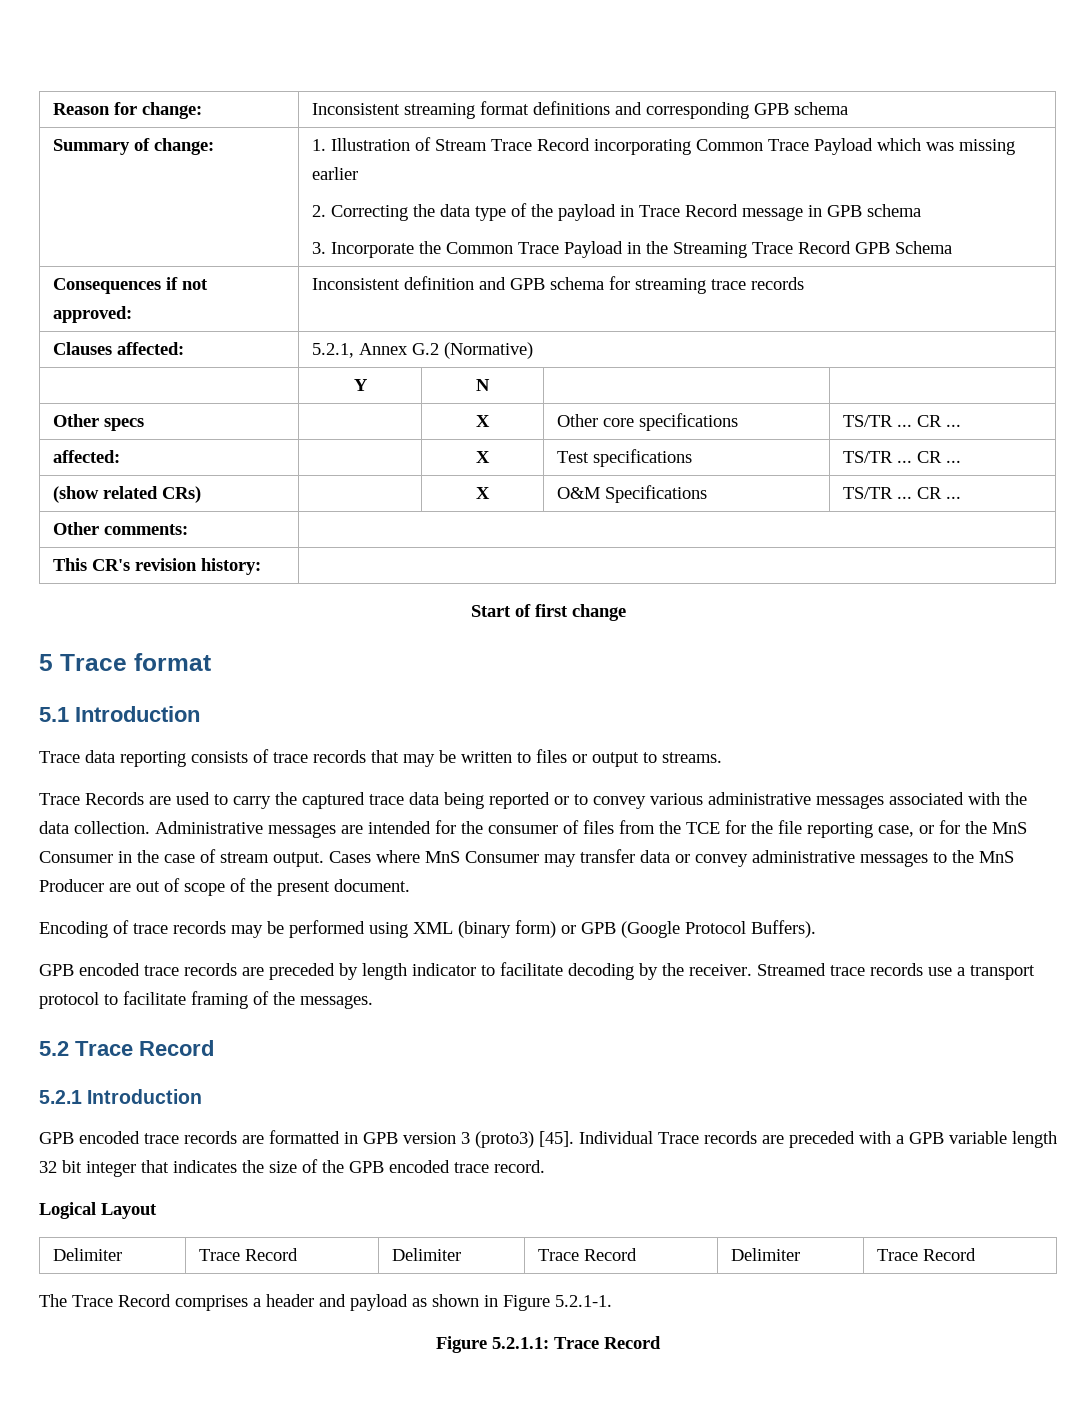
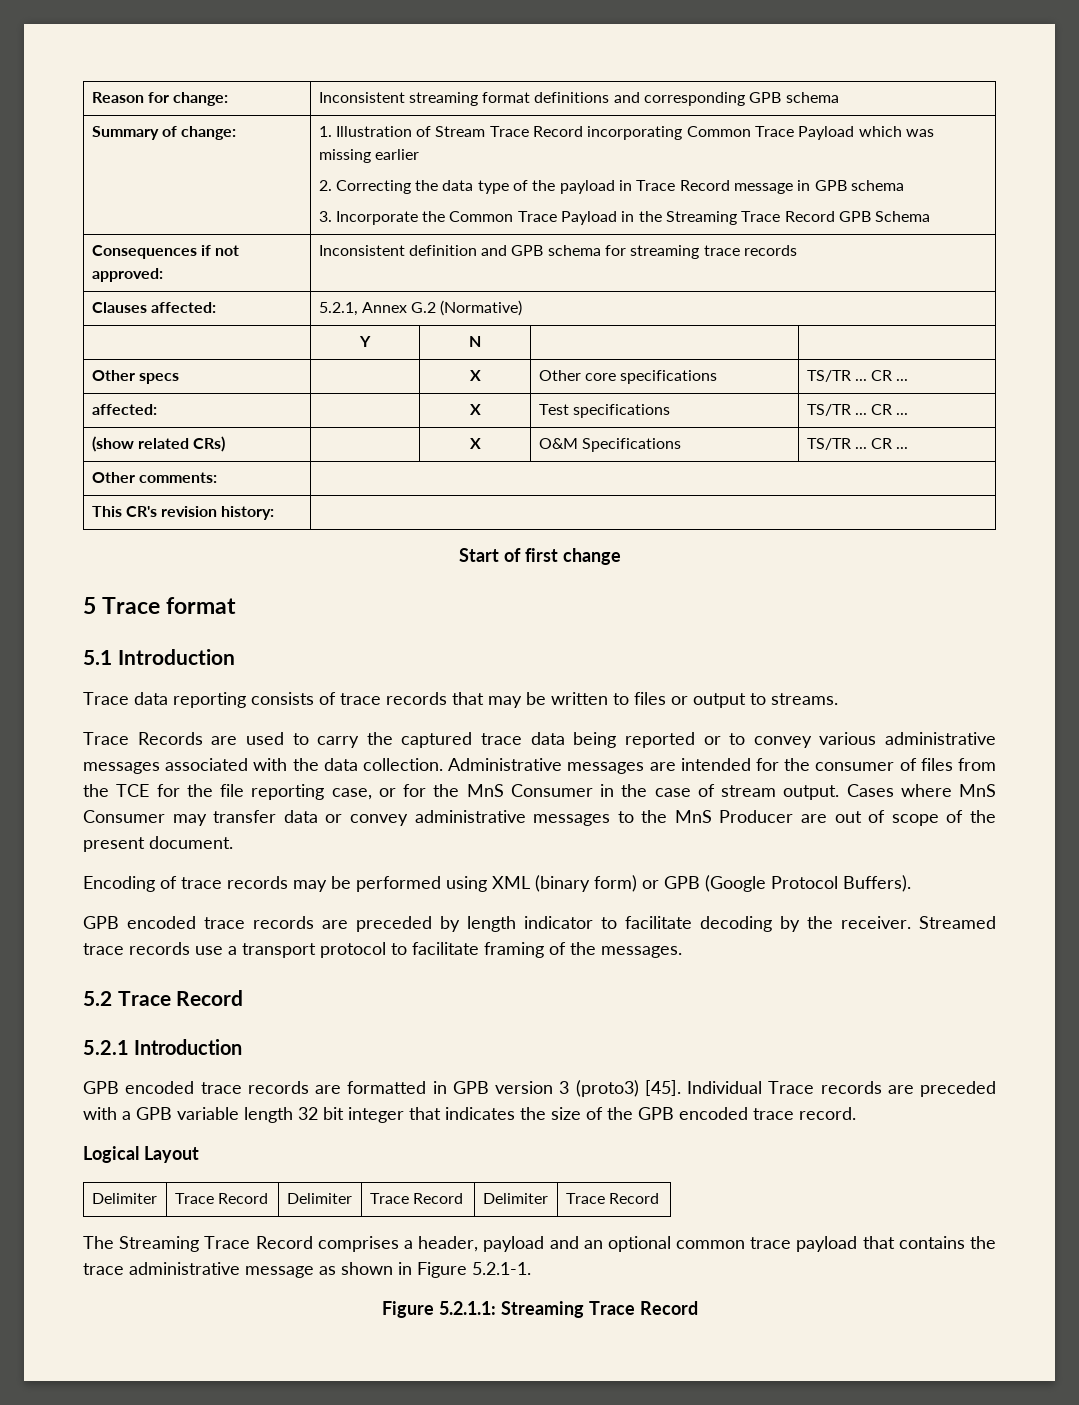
- The Trace Record comprises a header and payload as shown in Figure 5.2.1-1.
+ The Streaming Trace Record comprises a header, payload and an optional common trace payload that contains the trace administrative message as shown in Figure 5.2.1-1.
- Figure 5.2.1.1: Trace Record
+ Figure 5.2.1.1: Streaming Trace Record

